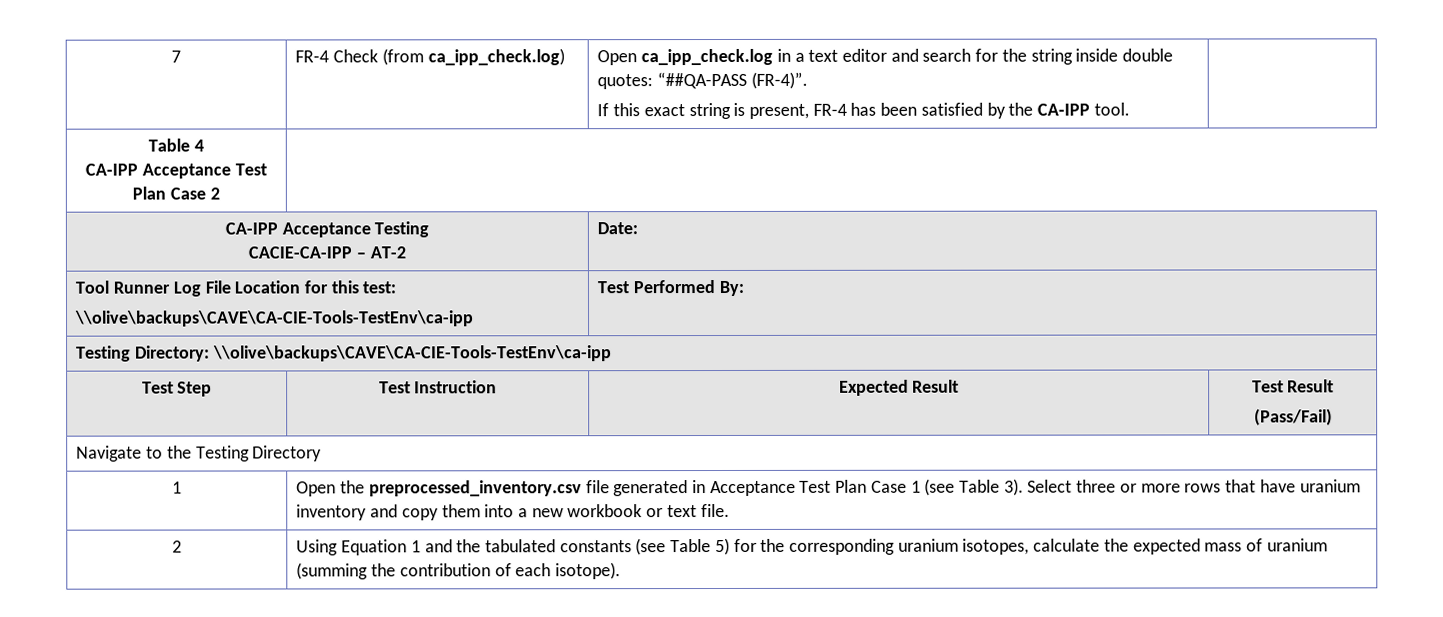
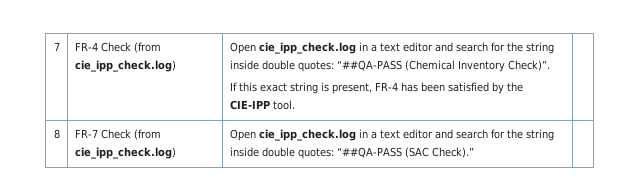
- 7 | FR-4 Check (from ca_ipp_check.log) | Open ca_ipp_check.log in a text editor and search for the string inside double quotes: “##QA-PASS (FR-4)”.
- If this exact string is present, FR-4 has been satisfied by the CA-IPP tool. |
+ 7 | FR-4 Check (from cie_ipp_check.log) | Open cie_ipp_check.log in a text editor and search for the string inside double quotes: “##QA-PASS (Chemical Inventory Check)”.
+ If this exact string is present, FR-4 has been satisfied by the CIE-IPP tool. |
- Table 4
- CA-IPP Acceptance Test Plan Case 2
- CA-IPP Acceptance Testing
- CACIE-CA-IPP – AT-2 | Date:
- Tool Runner Log File Location for this test:
- \\olive\backups\CAVE\CA-CIE-Tools-TestEnv\ca-ipp | Test Performed By:
- Testing Directory: \\olive\backups\CAVE\CA-CIE-Tools-TestEnv\ca-ipp
- Test Step | Test Instruction | Expected Result | Test Result
- (Pass/Fail)
- Navigate to the Testing Directory
- 1 | Open the preprocessed_inventory.csv file generated in Acceptance Test Plan Case 1 (see Table 3). Select three or more rows that have uranium inventory and copy them into a new workbook or text file.
- 2 | Using Equation 1 and the tabulated constants (see Table 5) for the corresponding uranium isotopes, calculate the expected mass of uranium (summing the contribution of each isotope).
+ 8 | FR-7 Check (from cie_ipp_check.log) | Open cie_ipp_check.log in a text editor and search for the string inside double quotes: “##QA-PASS (SAC Check).” |

